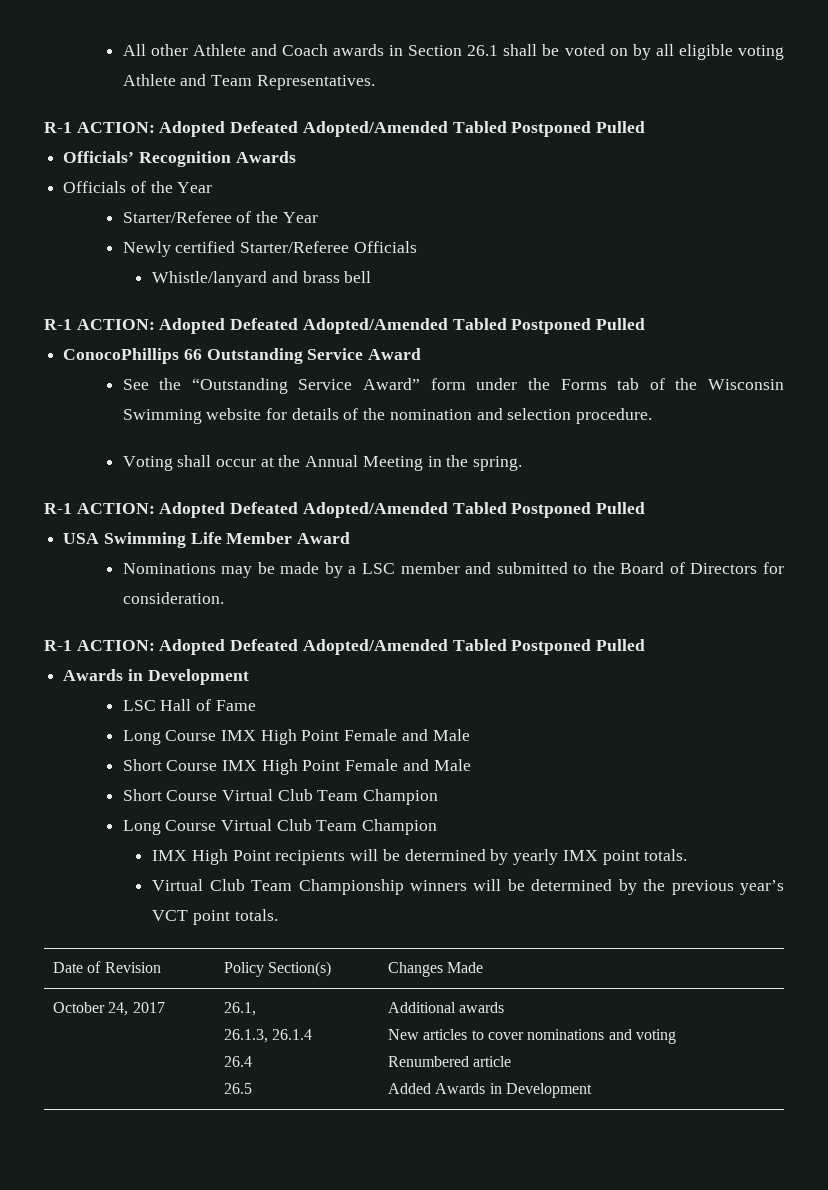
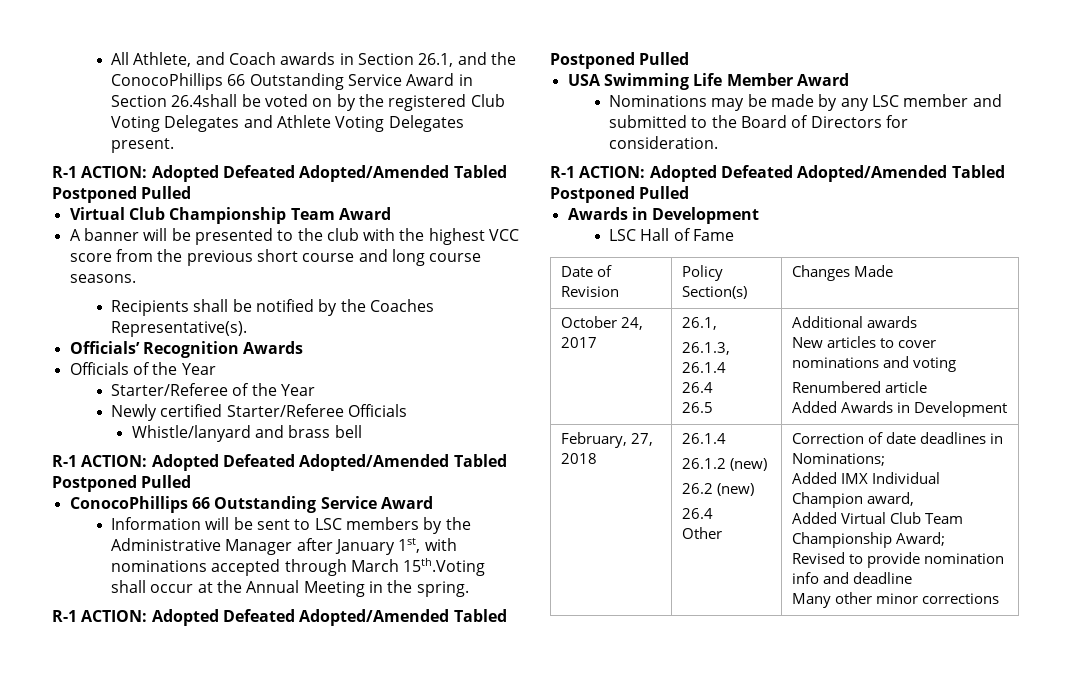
- All other Athlete and Coach awards in Section 26.1 shall be voted on by all eligible voting Athlete and Team Representatives.
+ All Athlete, and Coach awards in Section 26.1, and the ConocoPhillips 66 Outstanding Service Award in Section 26.4shall be voted on by the registered Club Voting Delegates and Athlete Voting Delegates present.
  R-1 ACTION: Adopted Defeated Adopted/Amended Tabled Postponed Pulled
+ Virtual Club Championship Team Award
+ A banner will be presented to the club with the highest VCC score from the previous short course and long course seasons.
+ Recipients shall be notified by the Coaches Representative(s).
- See the “Outstanding Service Award” form under the Forms tab of the Wisconsin Swimming website for details of the nomination and selection procedure.
- Voting shall occur at the Annual Meeting in the spring.
+ Information will be sent to LSC members by the Administrative Manager after January 1st, with nominations accepted through March 15th.Voting shall occur at the Annual Meeting in the spring.
- Nominations may be made by a LSC member and submitted to the Board of Directors for consideration.
+ Nominations may be made by any LSC member and submitted to the Board of Directors for consideration.
- Long Course IMX High Point Female and Male
- Short Course IMX High Point Female and Male
- Short Course Virtual Club Team Champion
- Long Course Virtual Club Team Champion
- IMX High Point recipients will be determined by yearly IMX point totals.
- Virtual Club Team Championship winners will be determined by the previous year’s VCT point totals.
+ February, 27, 2018 | 26.1.4
+ 26.1.2 (new)
+ 26.2 (new)
+ 26.4
+ Other | Correction of date deadlines in Nominations;
+ Added IMX Individual Champion award,
+ Added Virtual Club Team Championship Award;
+ Revised to provide nomination info and deadline
+ Many other minor corrections

